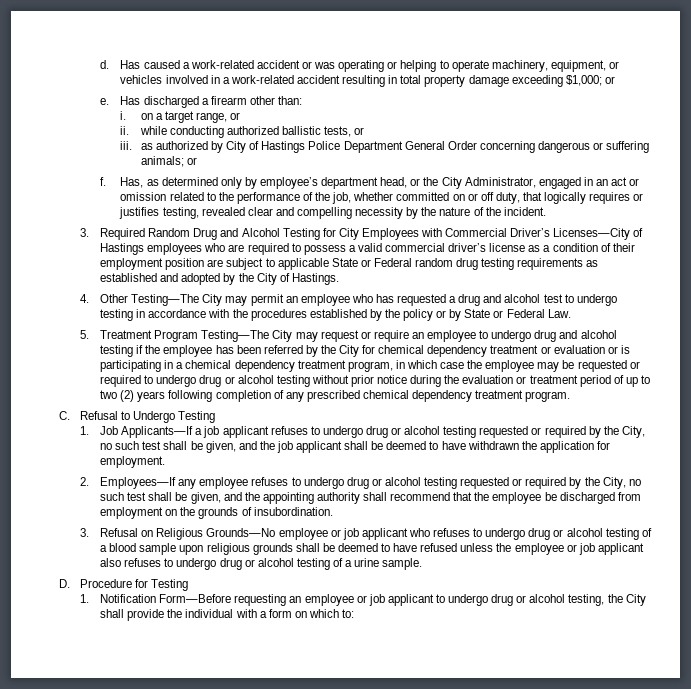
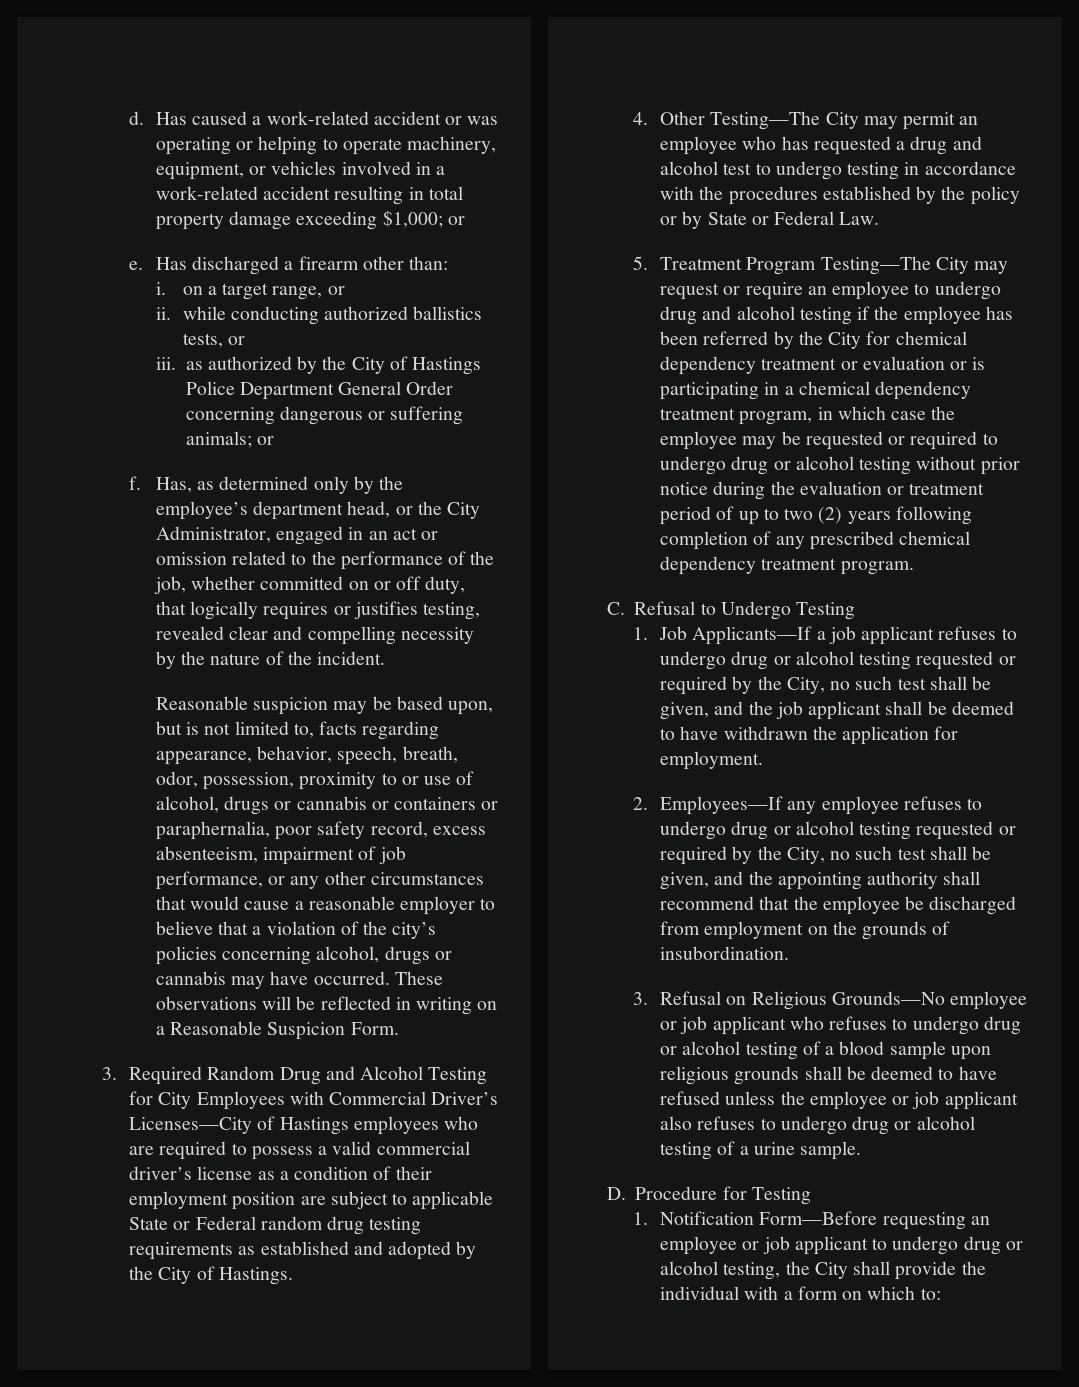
- ii. while conducting authorized ballistic tests, or
+ ii. while conducting authorized ballistics tests, or
- iii. as authorized by City of Hastings Police Department General Order concerning dangerous or suffering animals; or
+ iii. as authorized by the City of Hastings Police Department General Order concerning dangerous or suffering animals; or
- Has, as determined only by employee’s department head, or the City Administrator, engaged in an act or omission related to the performance of the job, whether committed on or off duty, that logically requires or justifies testing, revealed clear and compelling necessity by the nature of the incident.
+ Has, as determined only by the employee’s department head, or the City Administrator, engaged in an act or omission related to the performance of the job, whether committed on or off duty, that logically requires or justifies testing, revealed clear and compelling necessity by the nature of the incident.
+ Reasonable suspicion may be based upon, but is not limited to, facts regarding appearance, behavior, speech, breath, odor, possession, proximity to or use of alcohol, drugs or cannabis or containers or paraphernalia, poor safety record, excess absenteeism, impairment of job performance, or any other circumstances that would cause a reasonable employer to believe that a violation of the city’s policies concerning alcohol, drugs or cannabis may have occurred. These observations will be reflected in writing on a Reasonable Suspicion Form.

